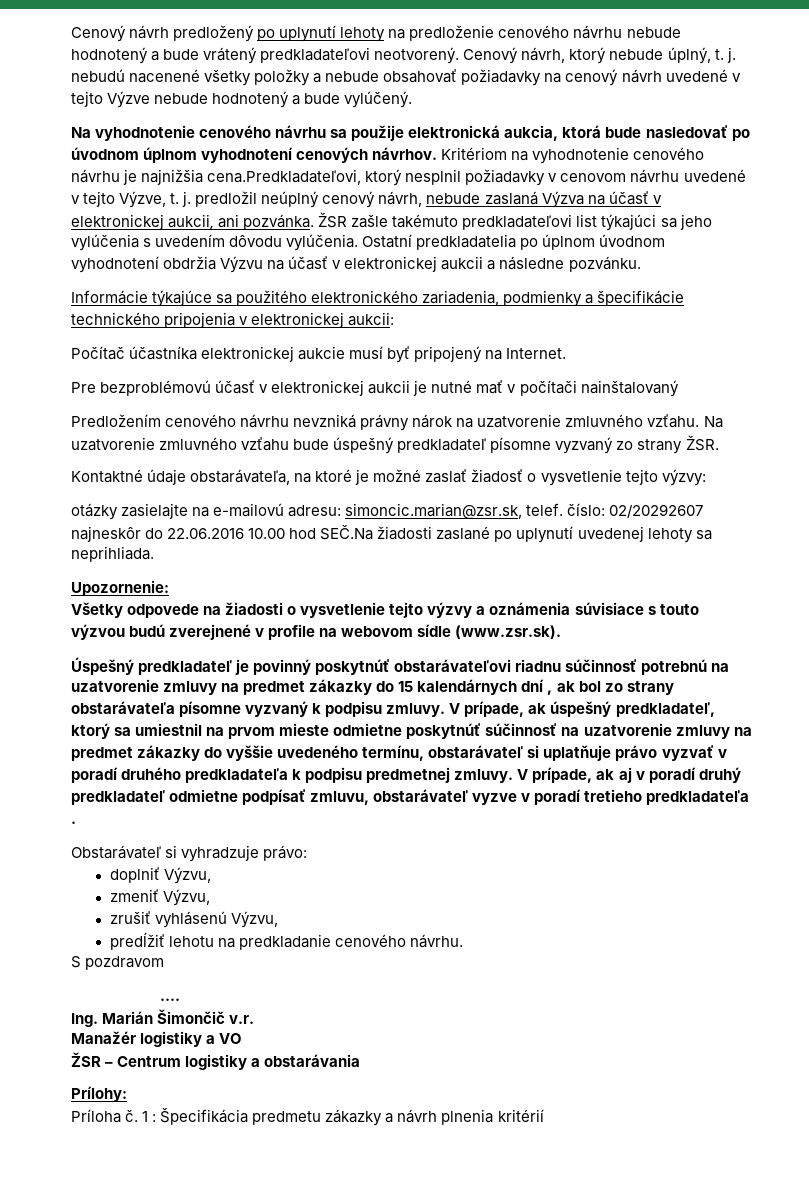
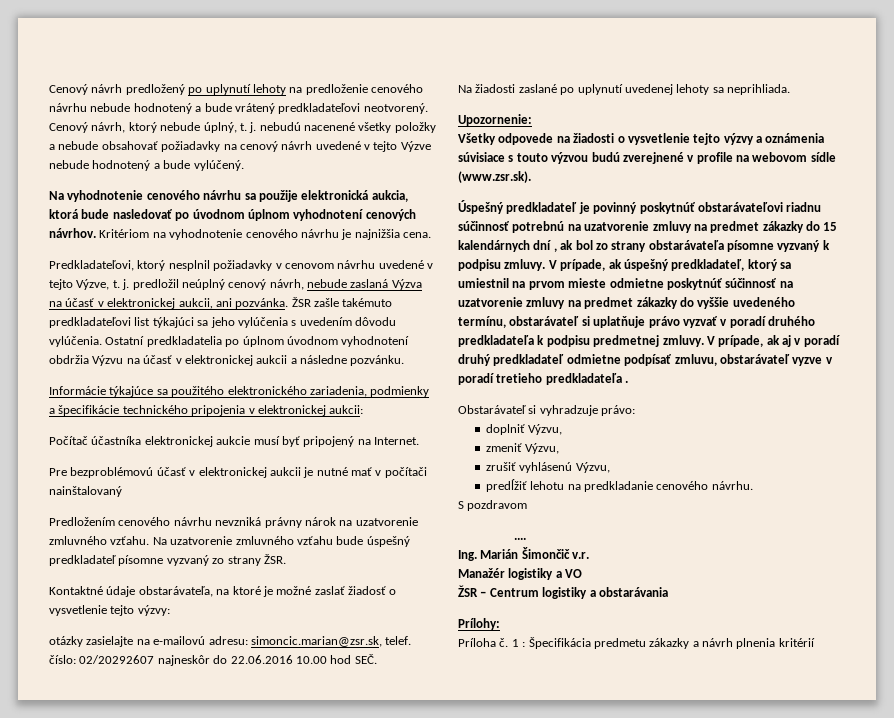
- Kritériom na vyhodnotenie cenového návrhu je najnižšia cena.Predkladateľovi, ktorý nesplnil požiadavky v cenovom návrhu uvedené v tejto Výzve, t. j. predložil neúplný cenový návrh, nebude zaslaná Výzva na účasť v elektronickej aukcii, ani pozvánka.
+ Kritériom na vyhodnotenie cenového návrhu je najnižšia cena.
+ Predkladateľovi, ktorý nesplnil požiadavky v cenovom návrhu uvedené v tejto Výzve, t. j. predložil neúplný cenový návrh, nebude zaslaná Výzva na účasť v elektronickej aukcii, ani pozvánka.
- otázky zasielajte na e-mailovú adresu: simoncic.marian@zsr.sk, telef. číslo: 02/20292607 najneskôr do 22.06.2016 10.00 hod SEČ.Na žiadosti zaslané po uplynutí uvedenej lehoty sa neprihliada.
+ otázky zasielajte na e-mailovú adresu: simoncic.marian@zsr.sk, telef. číslo: 02/20292607 najneskôr do 22.06.2016 10.00 hod SEČ.
+ Na žiadosti zaslané po uplynutí uvedenej lehoty sa neprihliada.

